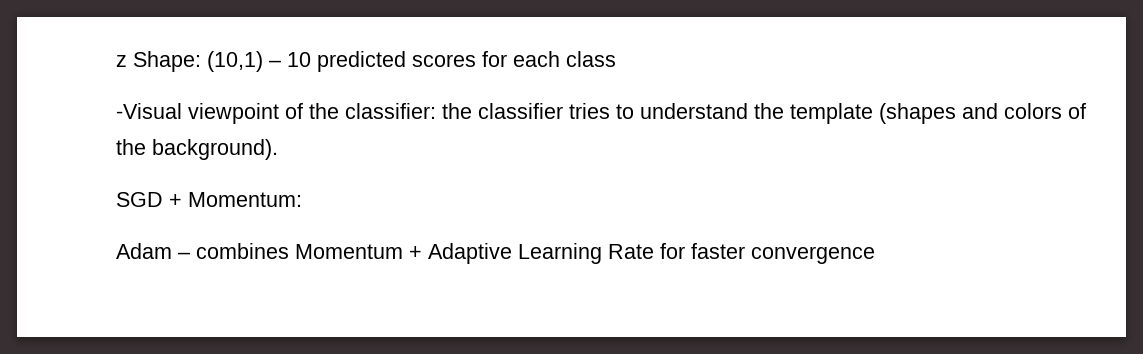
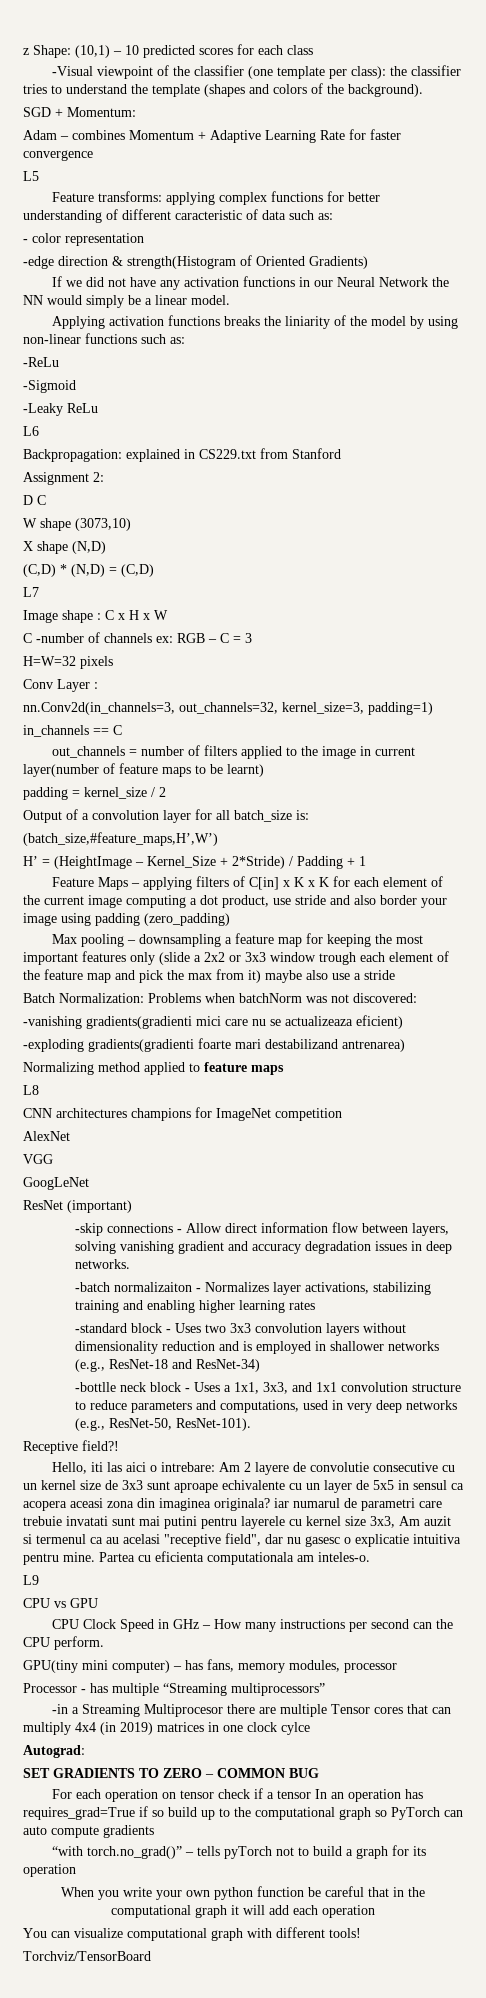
- -Visual viewpoint of the classifier: the classifier tries to understand the template (shapes and colors of the background).
+ -Visual viewpoint of the classifier (one template per class): the classifier tries to understand the template (shapes and colors of the background).
+ L5
+ Feature transforms: applying complex functions for better understanding of different caracteristic of data such as:
+ - color representation
+ -edge direction & strength(Histogram of Oriented Gradients)
+ If we did not have any activation functions in our Neural Network the NN would simply be a linear model.
+ Applying activation functions breaks the liniarity of the model by using non-linear functions such as:
+ -ReLu
+ -Sigmoid
+ -Leaky ReLu
+ L6
+ Backpropagation: explained in CS229.txt from Stanford
+ Assignment 2:
+ D C
+ W shape (3073,10)
+ X shape (N,D)
+ (C,D) * (N,D) = (C,D)
+ L7
+ Image shape : C x H x W
+ C -number of channels ex: RGB – C = 3
+ H=W=32 pixels
+ Conv Layer :
+ nn.Conv2d(in_channels=3, out_channels=32, kernel_size=3, padding=1)
+ in_channels == C
+ out_channels = number of filters applied to the image in current layer(number of feature maps to be learnt)
+ padding = kernel_size / 2
+ Output of a convolution layer for all batch_size is:
+ (batch_size,#feature_maps,H’,W’)
+ H’ = (HeightImage – Kernel_Size + 2*Stride) / Padding + 1
+ Feature Maps – applying filters of C[in] x K x K for each element of the current image computing a dot product, use stride and also border your image using padding (zero_padding)
+ Max pooling – downsampling a feature map for keeping the most important features only (slide a 2x2 or 3x3 window trough each element of the feature map and pick the max from it) maybe also use a stride
+ Batch Normalization: Problems when batchNorm was not discovered:
+ -vanishing gradients(gradienti mici care nu se actualizeaza eficient)
+ -exploding gradients(gradienti foarte mari destabilizand antrenarea)
+ Normalizing method applied to feature maps
+ L8
+ CNN architectures champions for ImageNet competition
+ AlexNet
+ VGG
+ GoogLeNet
+ ResNet (important)
+ -skip connections - Allow direct information flow between layers, solving vanishing gradient and accuracy degradation issues in deep networks.
+ -batch normalizaiton - Normalizes layer activations, stabilizing training and enabling higher learning rates
+ -standard block - Uses two 3x3 convolution layers without dimensionality reduction and is employed in shallower networks (e.g., ResNet-18 and ResNet-34)
+ -bottlle neck block - Uses a 1x1, 3x3, and 1x1 convolution structure to reduce parameters and computations, used in very deep networks (e.g., ResNet-50, ResNet-101).
+ Receptive field?!
+ Hello, iti las aici o intrebare: Am 2 layere de convolutie consecutive cu un kernel size de 3x3 sunt aproape echivalente cu un layer de 5x5 in sensul ca acopera aceasi zona din imaginea originala? iar numarul de parametri care trebuie invatati sunt mai putini pentru layerele cu kernel size 3x3, Am auzit si termenul ca au acelasi "receptive field", dar nu gasesc o explicatie intuitiva pentru mine. Partea cu eficienta computationala am inteles-o.
+ L9
+ CPU vs GPU
+ CPU Clock Speed in GHz – How many instructions per second can the CPU perform.
+ GPU(tiny mini computer) – has fans, memory modules, processor
+ Processor - has multiple “Streaming multiprocessors”
+ -in a Streaming Multiprocesor there are multiple Tensor cores that can multiply 4x4 (in 2019) matrices in one clock cylce
+ Autograd:
+ SET GRADIENTS TO ZERO – COMMON BUG
+ For each operation on tensor check if a tensor In an operation has requires_grad=True if so build up to the computational graph so PyTorch can auto compute gradients
+ “with torch.no_grad()” – tells pyTorch not to build a graph for its operation
+ When you write your own python function be careful that in the computational graph it will add each operation
+ You can visualize computational graph with different tools!
+ Torchviz/TensorBoard

